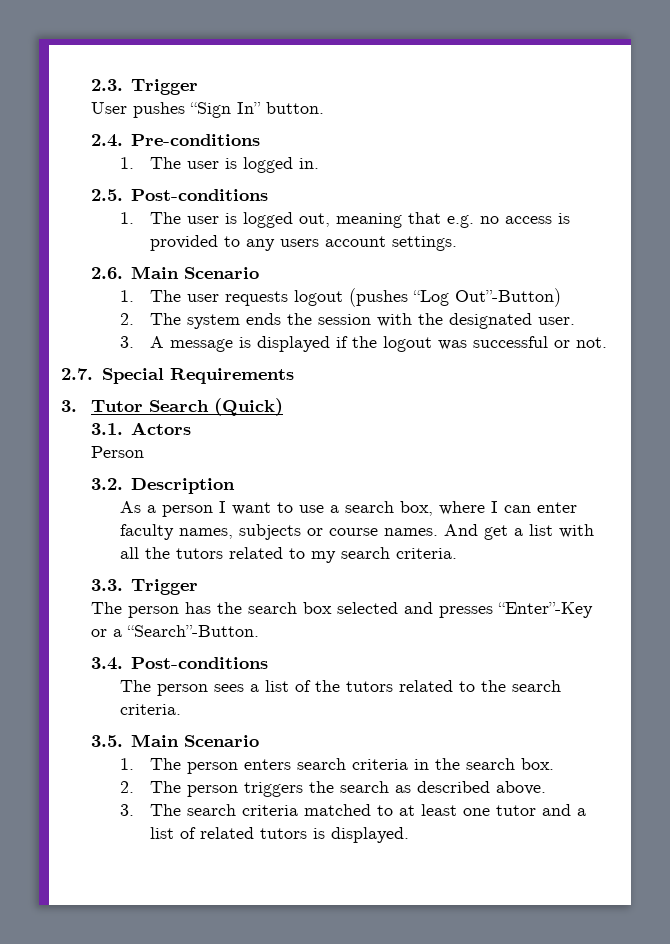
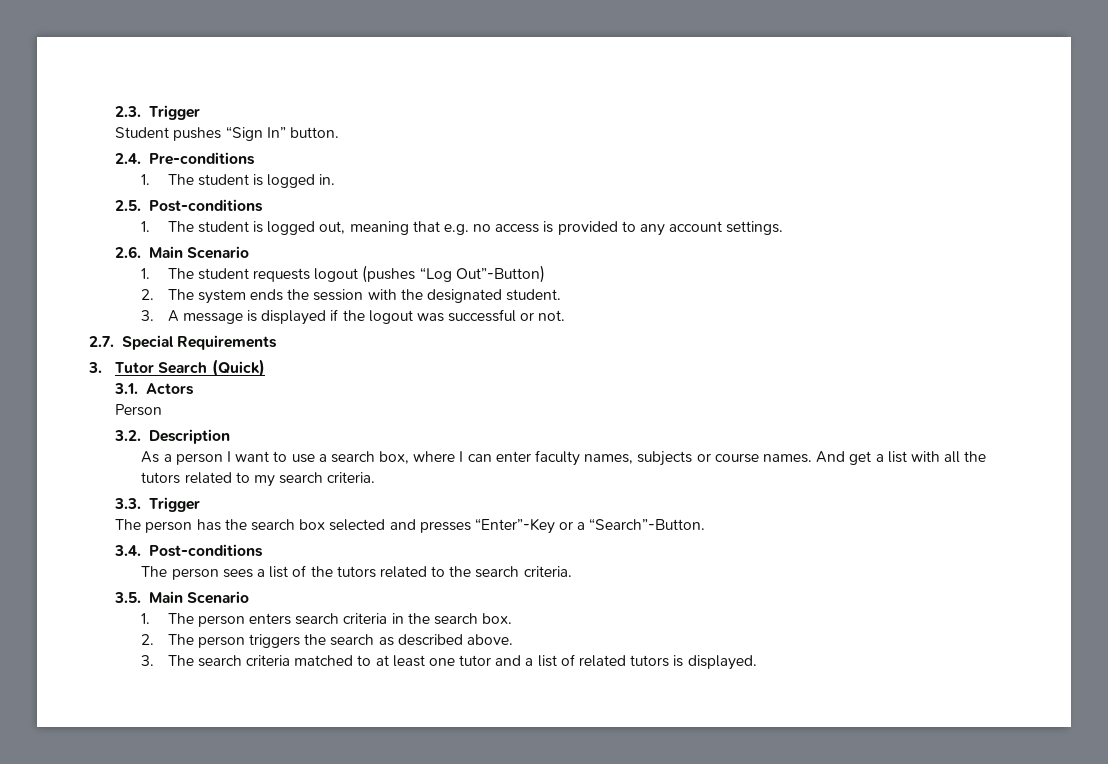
- User pushes “Sign In” button.
+ Student pushes “Sign In” button.
- 1. The user is logged in.
+ 1. The student is logged in.
- 1. The user is logged out, meaning that e.g. no access is provided to any users account settings.
+ 1. The student is logged out, meaning that e.g. no access is provided to any account settings.
- 1. The user requests logout (pushes “Log Out”-Button)
+ 1. The student requests logout (pushes “Log Out”-Button)
- 2. The system ends the session with the designated user.
+ 2. The system ends the session with the designated student.

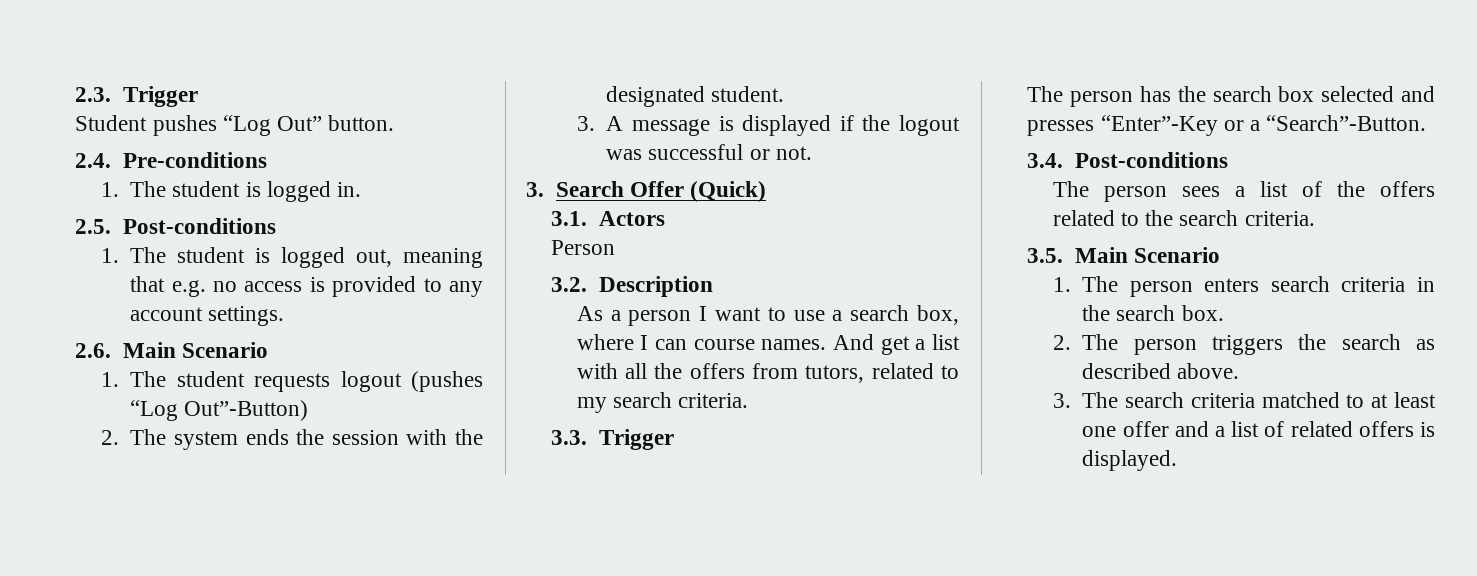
- Student pushes “Sign In” button.
+ Student pushes “Log Out” button.
- 2.7. Special Requirements
- 3. Tutor Search (Quick)
+ 3. Search Offer (Quick)
- As a person I want to use a search box, where I can enter faculty names, subjects or course names.
+ As a person I want to use a search box, where I can course names.
- And get a list with all the tutors related to my search criteria.
+ And get a list with all the offers from tutors, related to my search criteria.
- The person sees a list of the tutors related to the search criteria.
+ The person sees a list of the offers related to the search criteria.
- 3. The search criteria matched to at least one tutor and a list of related tutors is displayed.
+ 3. The search criteria matched to at least one offer and a list of related offers is displayed.

